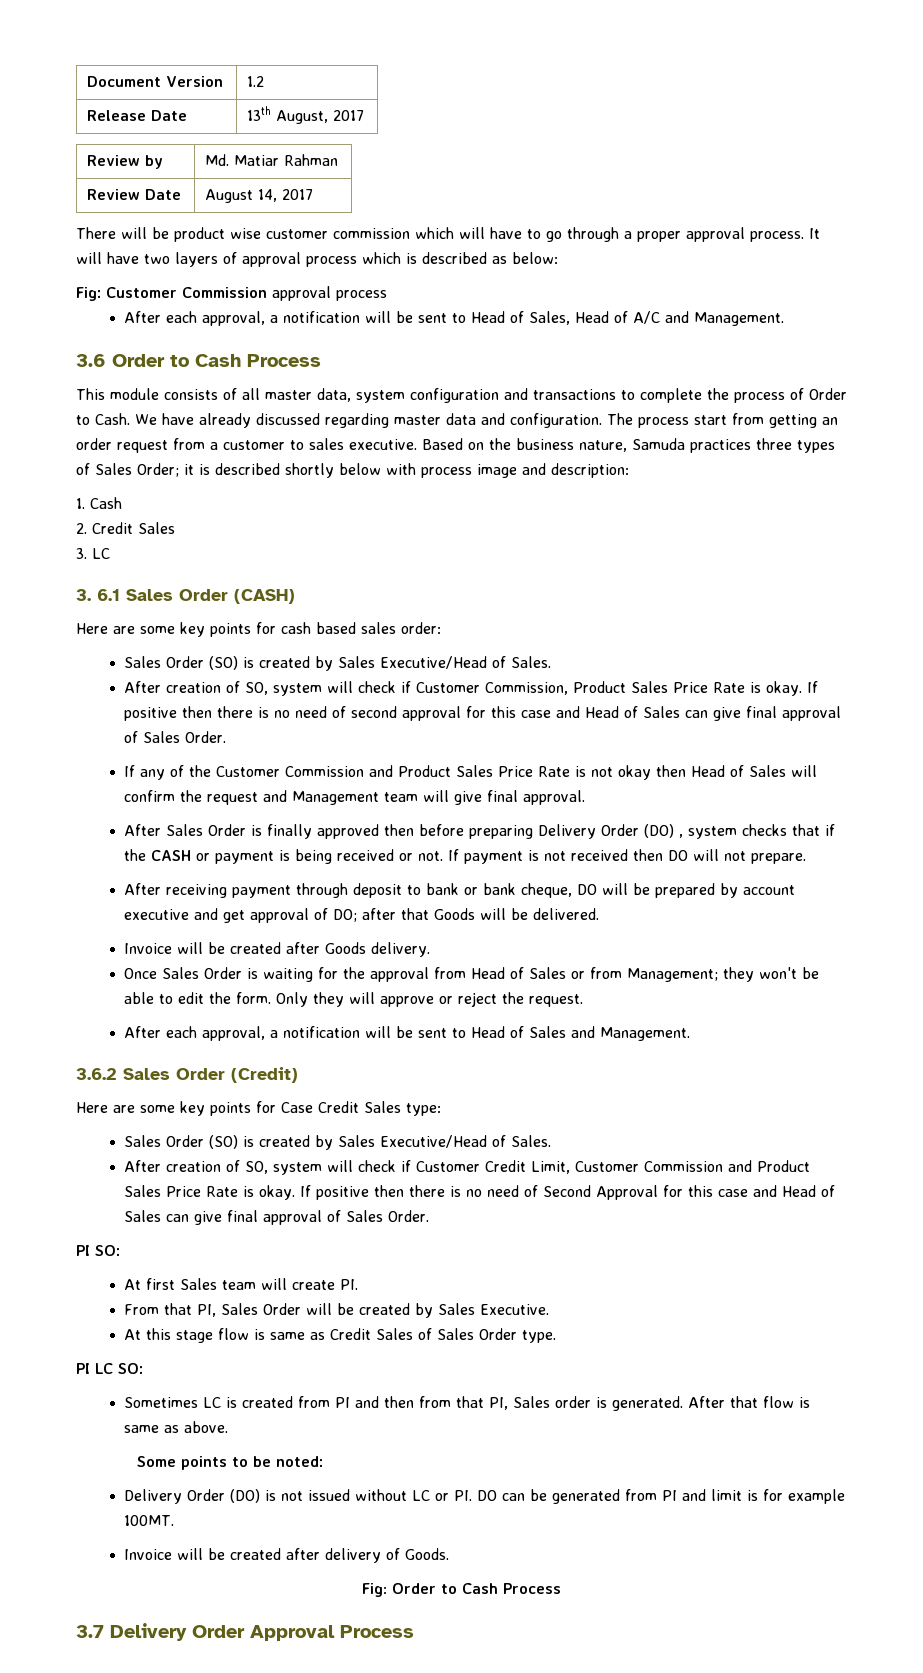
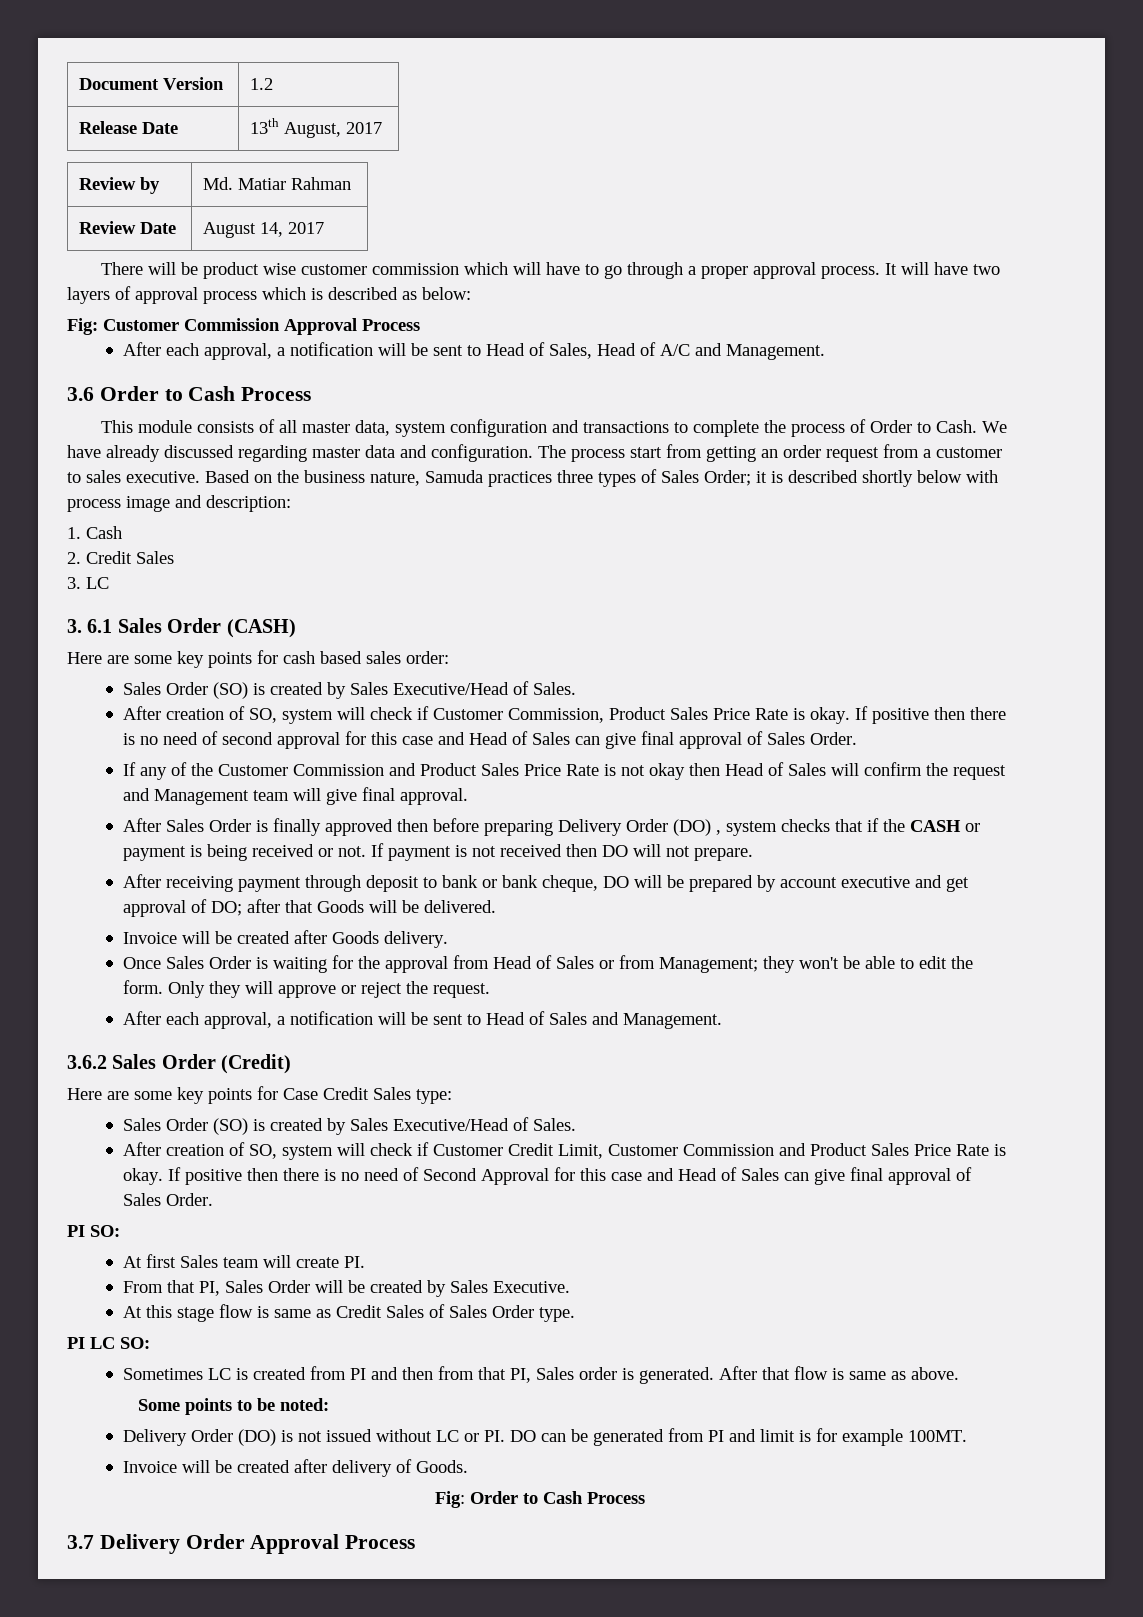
- Fig: Customer Commission approval process
+ Fig: Customer Commission Approval Process

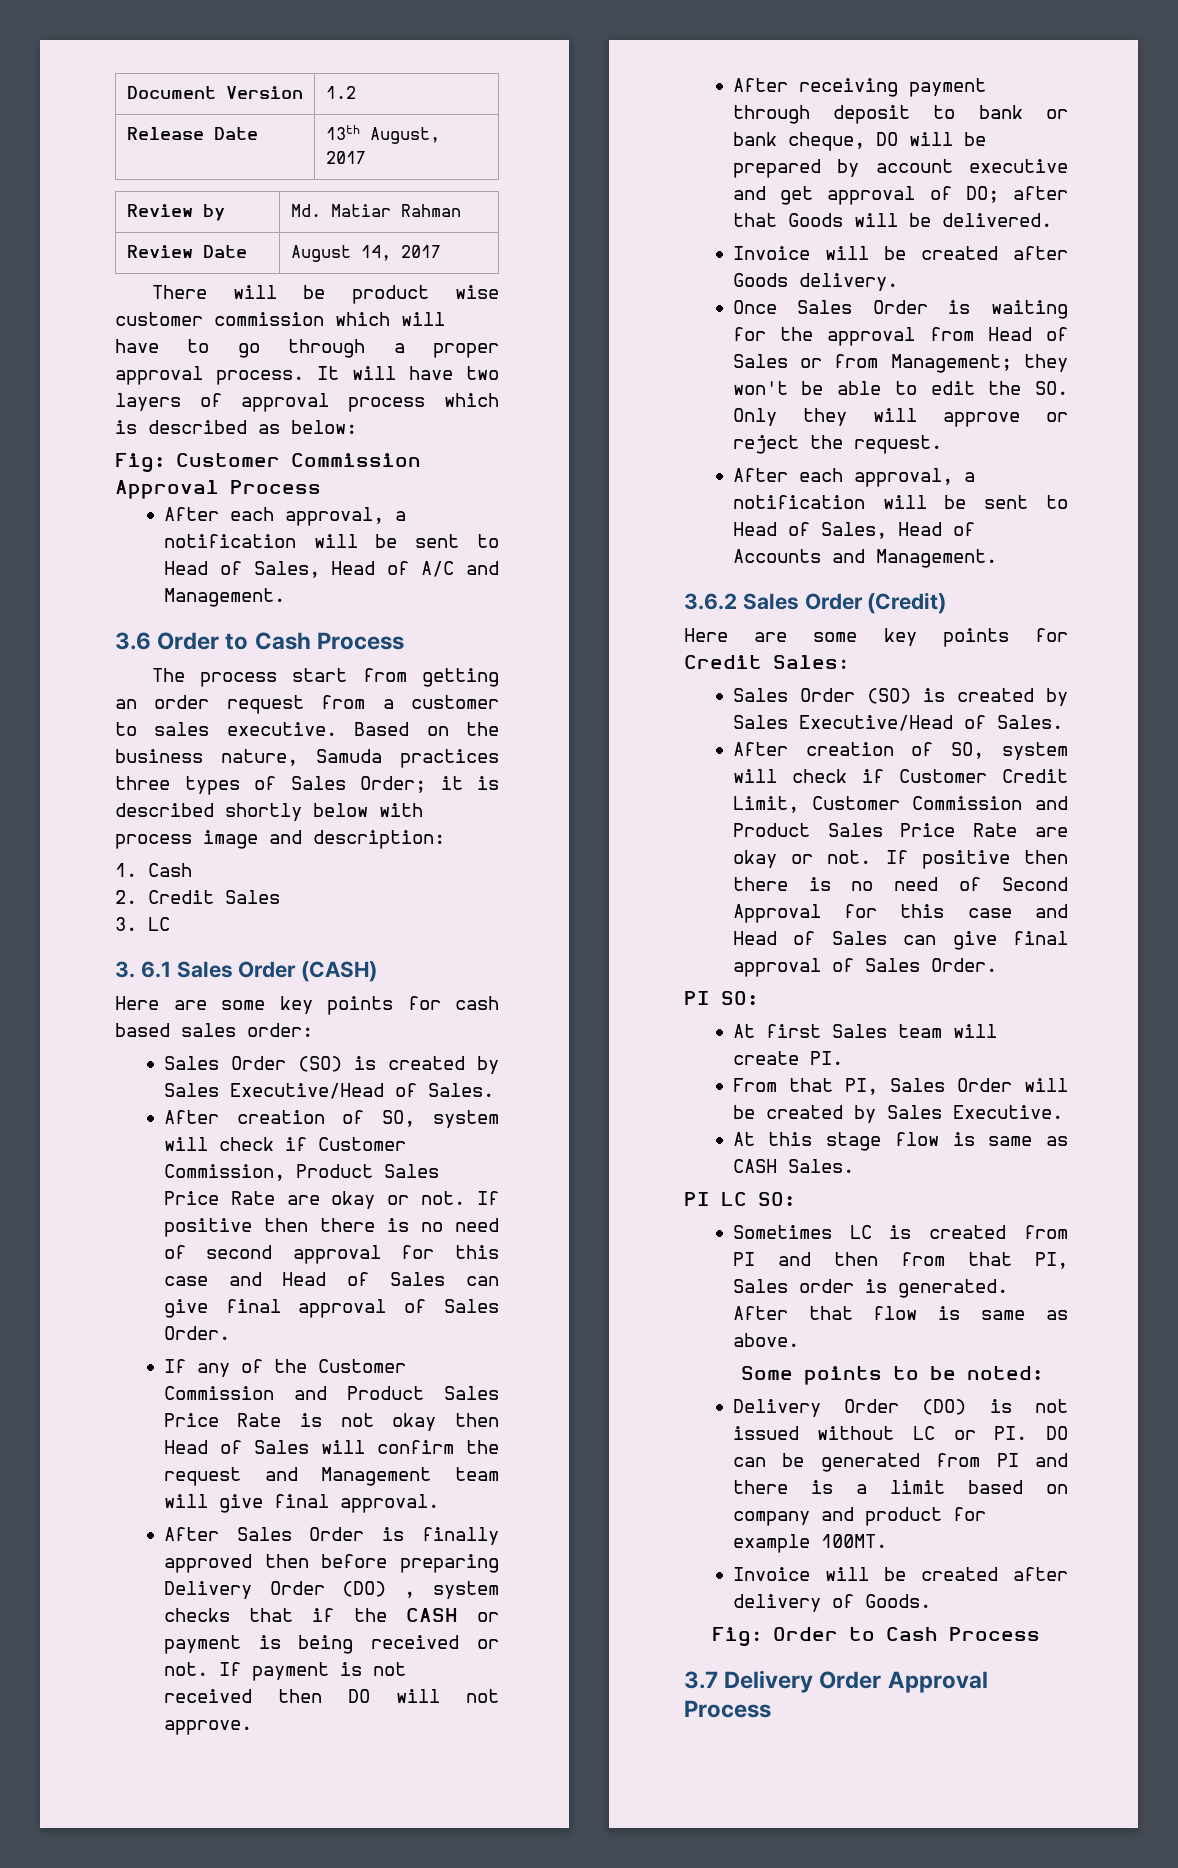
- This module consists of all master data, system configuration and transactions to complete the process of Order to Cash. We have already discussed regarding master data and configuration.
- After creation of SO, system will check if Customer Commission, Product Sales Price Rate is okay.
+ After creation of SO, system will check if Customer Commission, Product Sales Price Rate are okay or not.
- If payment is not received then DO will not prepare.
+ If payment is not received then DO will not approve.
- Once Sales Order is waiting for the approval from Head of Sales or from Management; they won't be able to edit the form. Only they will approve or reject the request.
+ Once Sales Order is waiting for the approval from Head of Sales or from Management; they won't be able to edit the SO. Only they will approve or reject the request.
- After each approval, a notification will be sent to Head of Sales and Management.
+ After each approval, a notification will be sent to Head of Sales, Head of Accounts and Management.
- Here are some key points for Case Credit Sales type:
+ Here are some key points for Credit Sales:
- After creation of SO, system will check if Customer Credit Limit, Customer Commission and Product Sales Price Rate is okay.
+ After creation of SO, system will check if Customer Credit Limit, Customer Commission and Product Sales Price Rate are okay or not.
- At this stage flow is same as Credit Sales of Sales Order type.
+ At this stage flow is same as CASH Sales.
- Delivery Order (DO) is not issued without LC or PI. DO can be generated from PI and limit is for example 100MT.
+ Delivery Order (DO) is not issued without LC or PI. DO can be generated from PI and there is a limit based on company and product for example 100MT.

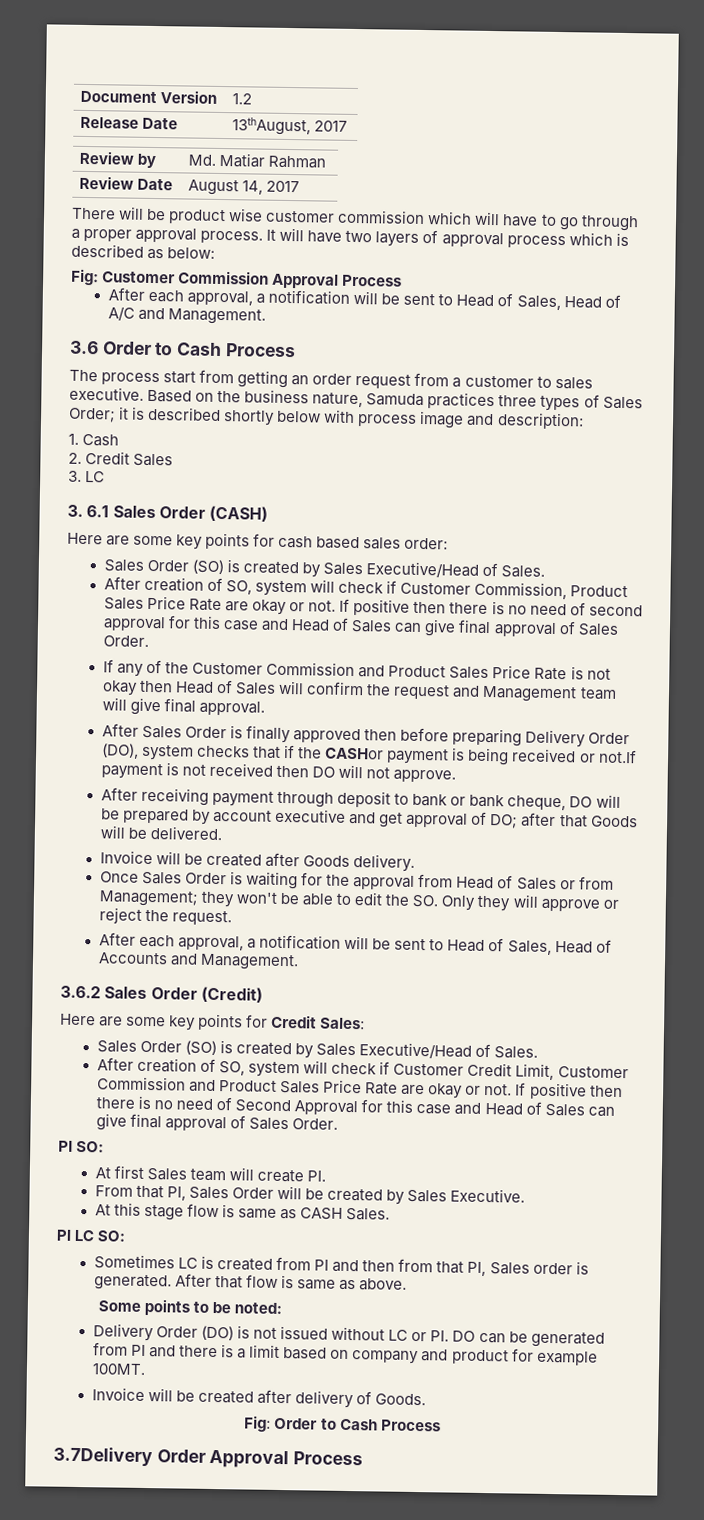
- Release Date | 13th August, 2017
+ Release Date | 13thAugust, 2017
- After Sales Order is finally approved then before preparing Delivery Order (DO) , system checks that if the CASH or payment is being received or not. If payment is not received then DO will not approve.
+ After Sales Order is finally approved then before preparing Delivery Order (DO), system checks that if the CASHor payment is being received or not.If payment is not received then DO will not approve.
- 3.7 Delivery Order Approval Process
+ 3.7Delivery Order Approval Process

